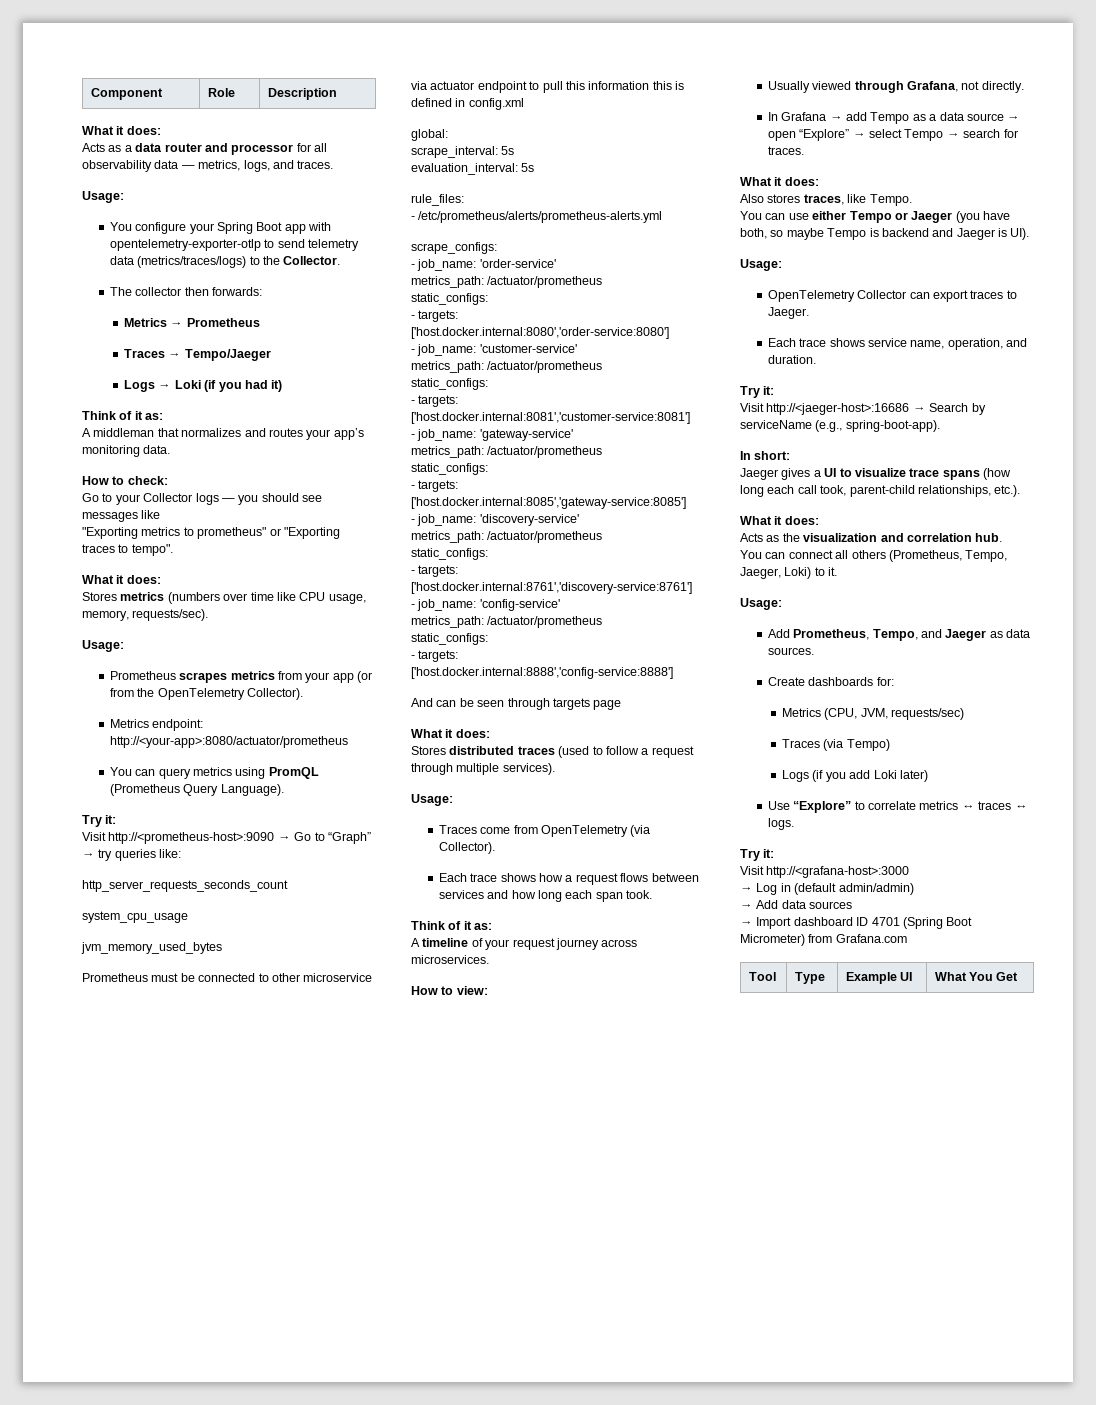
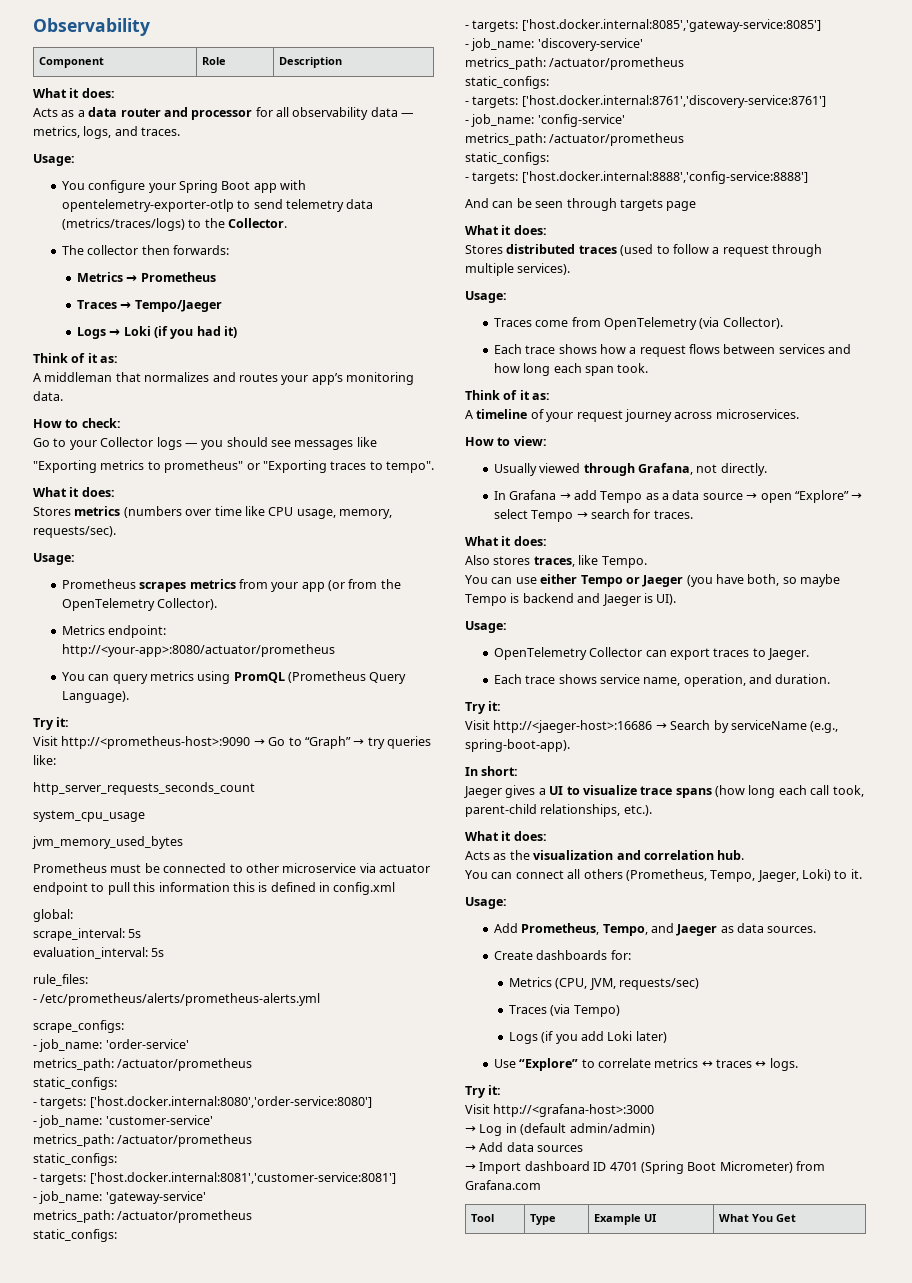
+ Observability

